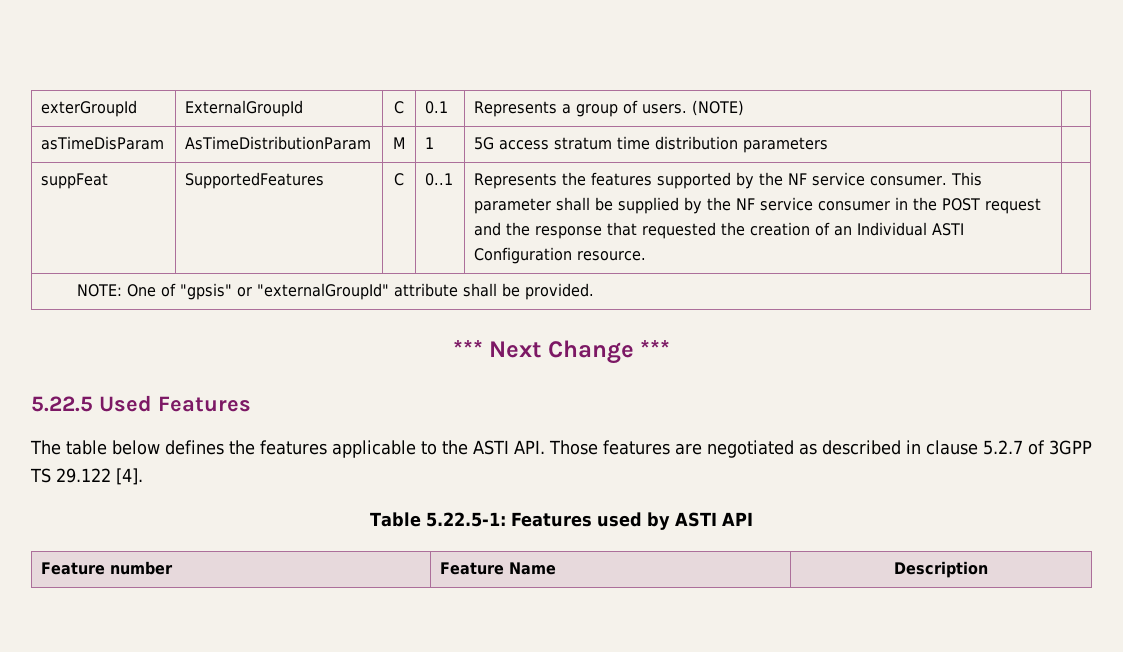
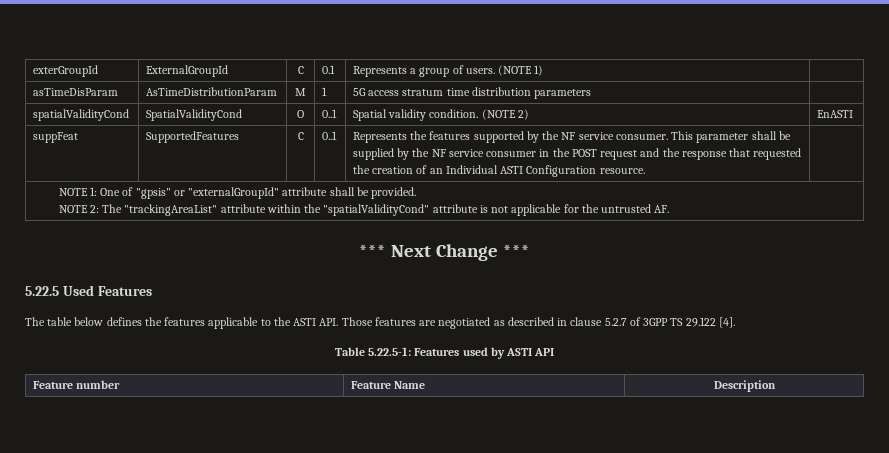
- exterGroupId | ExternalGroupId | C | 0.1 | Represents a group of users. (NOTE) |
+ exterGroupId | ExternalGroupId | C | 0.1 | Represents a group of users. (NOTE 1) |
+ spatialValidityCond | SpatialValidityCond | O | 0..1 | Spatial validity condition. (NOTE 2) | EnASTI
- NOTE: One of "gpsis" or "externalGroupId" attribute shall be provided.
+ NOTE 1: One of "gpsis" or "externalGroupId" attribute shall be provided.
+ NOTE 2: The "trackingAreaList" attribute within the "spatialValidityCond" attribute is not applicable for the untrusted AF.

